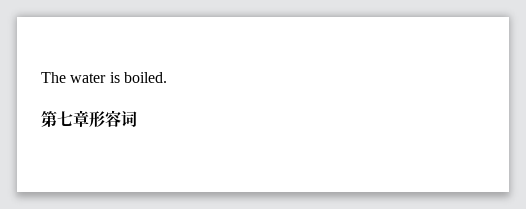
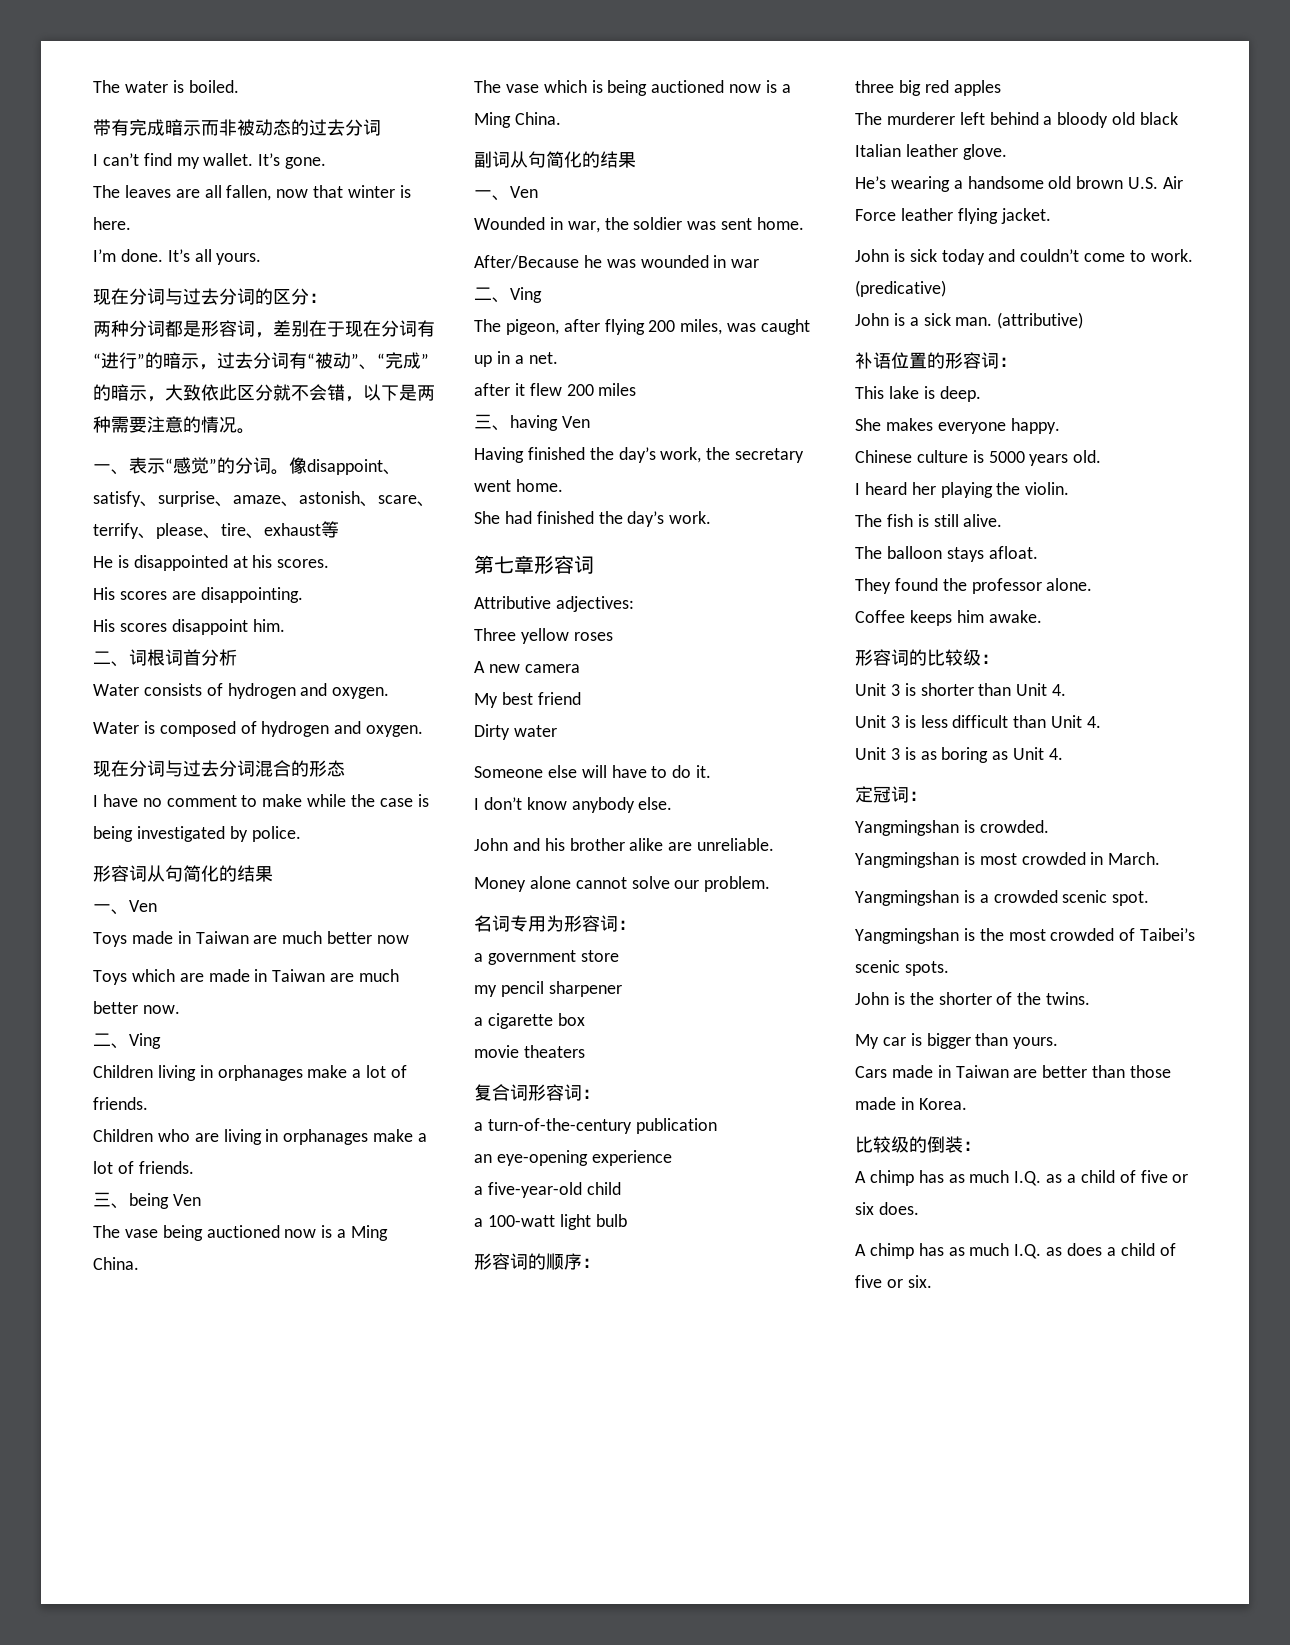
+ 带有完成暗示而非被动态的过去分词
+ I can’t find my wallet. It’s gone.
+ The leaves are all fallen, now that winter is here.
+ I’m done. It’s all yours.
+ 现在分词与过去分词的区分：
+ 两种分词都是形容词，差别在于现在分词有“进行”的暗示，过去分词有“被动”、“完成”的暗示，大致依此区分就不会错，以下是两种需要注意的情况。
+ 一、表示“感觉”的分词。像disappoint、satisfy、surprise、amaze、astonish、scare、terrify、please、tire、exhaust等
+ He is disappointed at his scores.
+ His scores are disappointing.
+ His scores disappoint him.
+ 二、词根词首分析
+ Water consists of hydrogen and oxygen.
+ Water is composed of hydrogen and oxygen.
+ 现在分词与过去分词混合的形态
+ I have no comment to make while the case is being investigated by police.
+ 形容词从句简化的结果
+ 一、Ven
+ Toys made in Taiwan are much better now
+ Toys which are made in Taiwan are much better now.
+ 二、Ving
+ Children living in orphanages make a lot of friends.
+ Children who are living in orphanages make a lot of friends.
+ 三、being Ven
+ The vase being auctioned now is a Ming China.
+ The vase which is being auctioned now is a Ming China.
+ 副词从句简化的结果
+ 一、Ven
+ Wounded in war, the soldier was sent home.
+ After/Because he was wounded in war
+ 二、Ving
+ The pigeon, after flying 200 miles, was caught up in a net.
+ after it flew 200 miles
+ 三、having Ven
+ Having finished the day’s work, the secretary went home.
+ She had finished the day’s work.
  第七章形容词
+ Attributive adjectives:
+ Three yellow roses
+ A new camera
+ My best friend
+ Dirty water
+ Someone else will have to do it.
+ I don’t know anybody else.
+ John and his brother alike are unreliable.
+ Money alone cannot solve our problem.
+ 名词专用为形容词：
+ a government store
+ my pencil sharpener
+ a cigarette box
+ movie theaters
+ 复合词形容词：
+ a turn-of-the-century publication
+ an eye-opening experience
+ a five-year-old child
+ a 100-watt light bulb
+ 形容词的顺序：
+ three big red apples
+ The murderer left behind a bloody old black Italian leather glove.
+ He’s wearing a handsome old brown U.S. Air Force leather flying jacket.
+ John is sick today and couldn’t come to work. (predicative)
+ John is a sick man. (attributive)
+ 补语位置的形容词：
+ This lake is deep.
+ She makes everyone happy.
+ Chinese culture is 5000 years old.
+ I heard her playing the violin.
+ The fish is still alive.
+ The balloon stays afloat.
+ They found the professor alone.
+ Coffee keeps him awake.
+ 形容词的比较级：
+ Unit 3 is shorter than Unit 4.
+ Unit 3 is less difficult than Unit 4.
+ Unit 3 is as boring as Unit 4.
+ 定冠词：
+ Yangmingshan is crowded.
+ Yangmingshan is most crowded in March.
+ Yangmingshan is a crowded scenic spot.
+ Yangmingshan is the most crowded of Taibei’s scenic spots.
+ John is the shorter of the twins.
+ My car is bigger than yours.
+ Cars made in Taiwan are better than those made in Korea.
+ 比较级的倒装：
+ A chimp has as much I.Q. as a child of five or six does.
+ A chimp has as much I.Q. as does a child of five or six.

